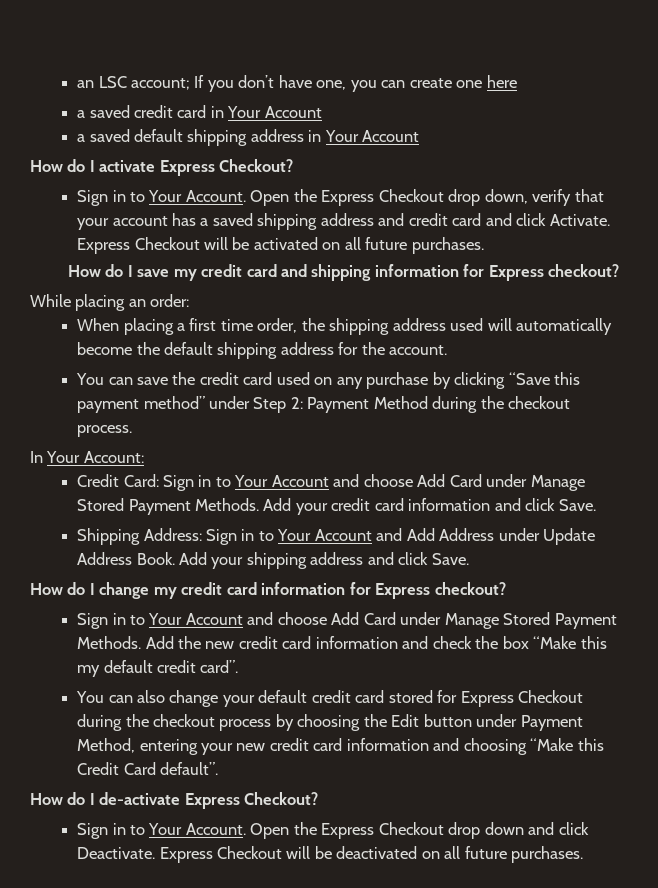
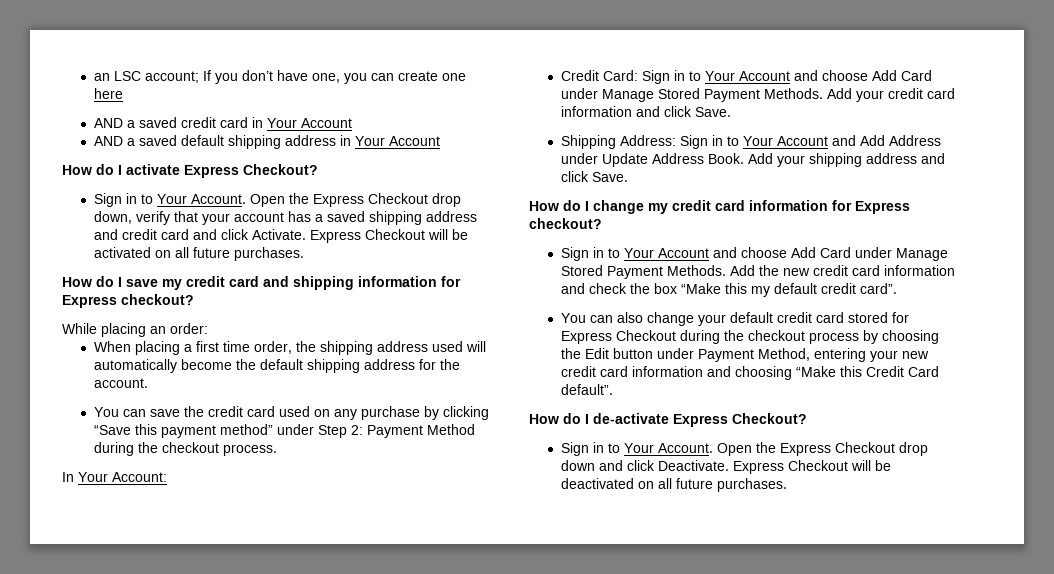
- a saved credit card in Your Account
+ AND a saved credit card in Your Account
- a saved default shipping address in Your Account
+ AND a saved default shipping address in Your Account

